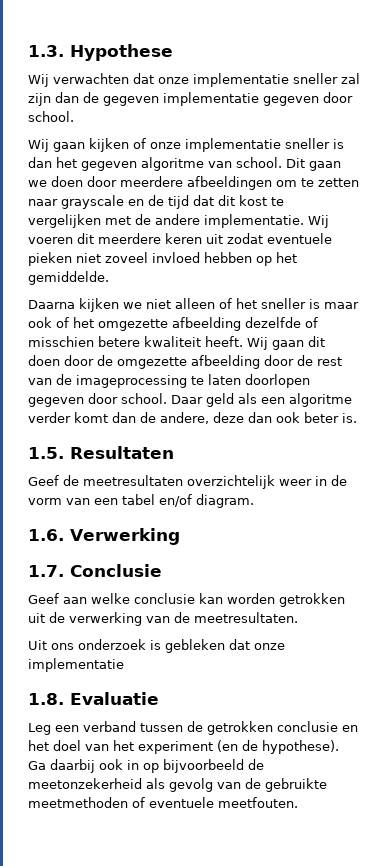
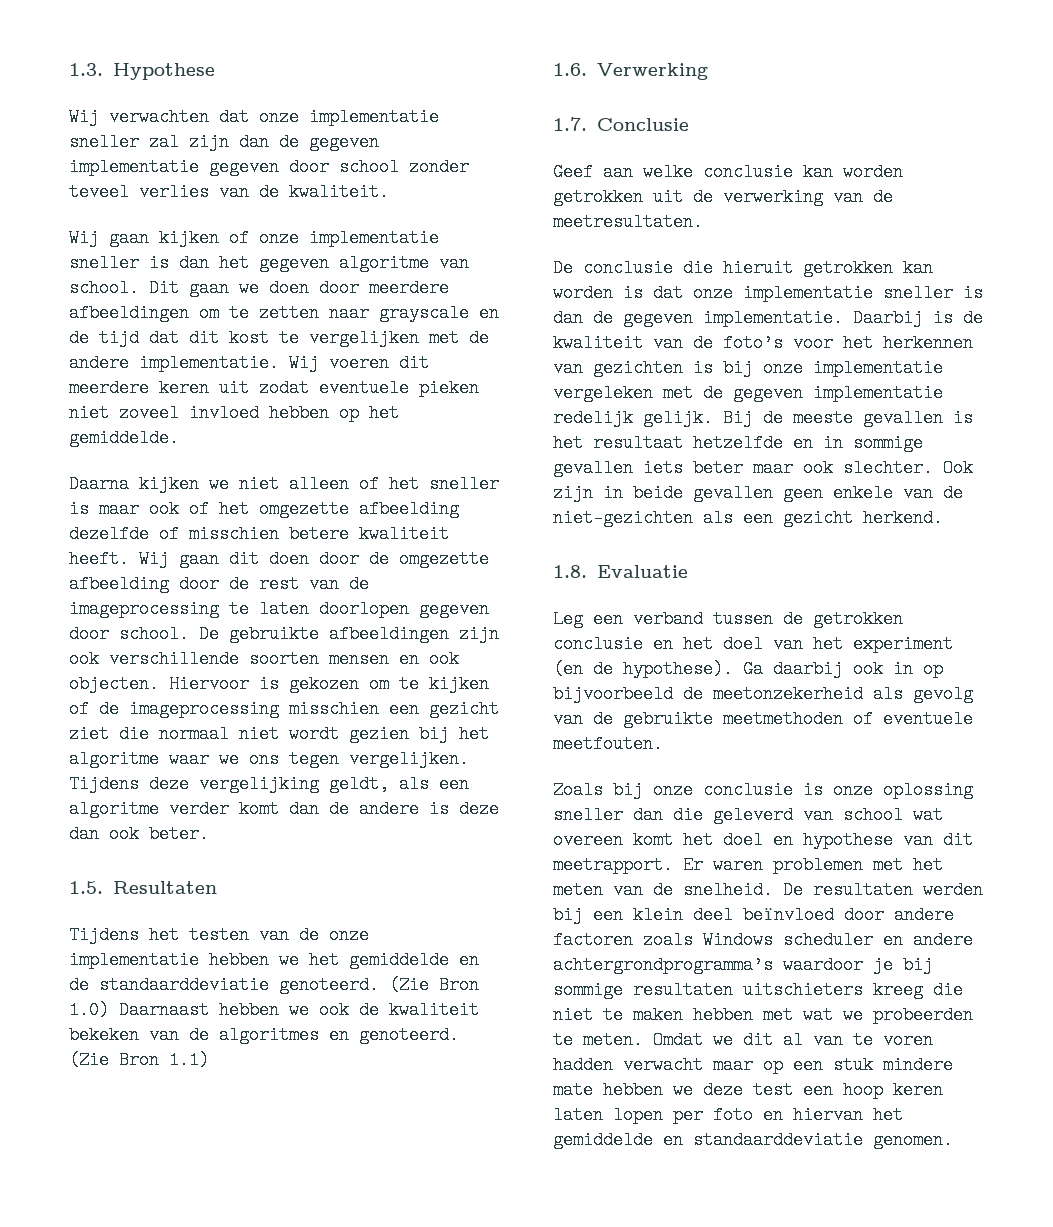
- Wij verwachten dat onze implementatie sneller zal zijn dan de gegeven implementatie gegeven door school.
+ Wij verwachten dat onze implementatie sneller zal zijn dan de gegeven implementatie gegeven door school zonder teveel verlies van de kwaliteit.
- Daar geld als een algoritme verder komt dan de andere, deze dan ook beter is.
+ De gebruikte afbeeldingen zijn ook verschillende soorten mensen en ook objecten. Hiervoor is gekozen om te kijken of de imageprocessing misschien een gezicht ziet die normaal niet wordt gezien bij het algoritme waar we ons tegen vergelijken. Tijdens deze vergelijking geldt, als een algoritme verder komt dan de andere is deze dan ook beter.
- Geef de meetresultaten overzichtelijk weer in de vorm van een tabel en/of diagram.
+ Tijdens het testen van de onze implementatie hebben we het gemiddelde en de standaarddeviatie genoteerd. (Zie Bron 1.0) Daarnaast hebben we ook de kwaliteit bekeken van de algoritmes en genoteerd. (Zie Bron 1.1)
- Uit ons onderzoek is gebleken dat onze implementatie
+ De conclusie die hieruit getrokken kan worden is dat onze implementatie sneller is dan de gegeven implementatie. Daarbij is de kwaliteit van de foto’s voor het herkennen van gezichten is bij onze implementatie vergeleken met de gegeven implementatie redelijk gelijk. Bij de meeste gevallen is het resultaat hetzelfde en in sommige gevallen iets beter maar ook slechter. Ook zijn in beide gevallen geen enkele van de niet-gezichten als een gezicht herkend.
+ Zoals bij onze conclusie is onze oplossing sneller dan die geleverd van school wat overeen komt het doel en hypothese van dit meetrapport. Er waren problemen met het meten van de snelheid. De resultaten werden bij een klein deel beïnvloed door andere factoren zoals Windows scheduler en andere achtergrondprogramma’s waardoor je bij sommige resultaten uitschieters kreeg die niet te maken hebben met wat we probeerden te meten. Omdat we dit al van te voren hadden verwacht maar op een stuk mindere mate hebben we deze test een hoop keren laten lopen per foto en hiervan het gemiddelde en standaarddeviatie genomen.

